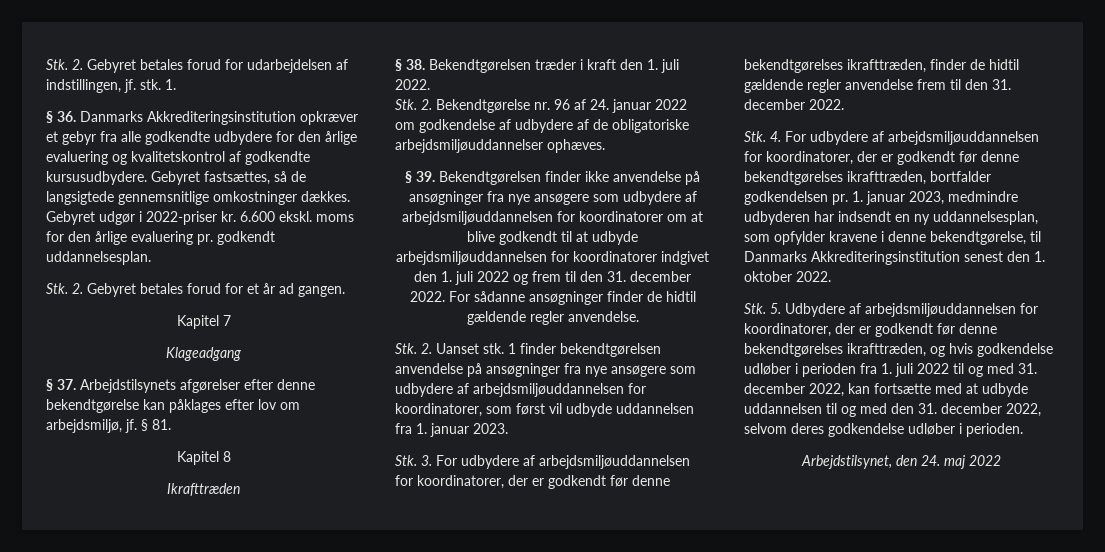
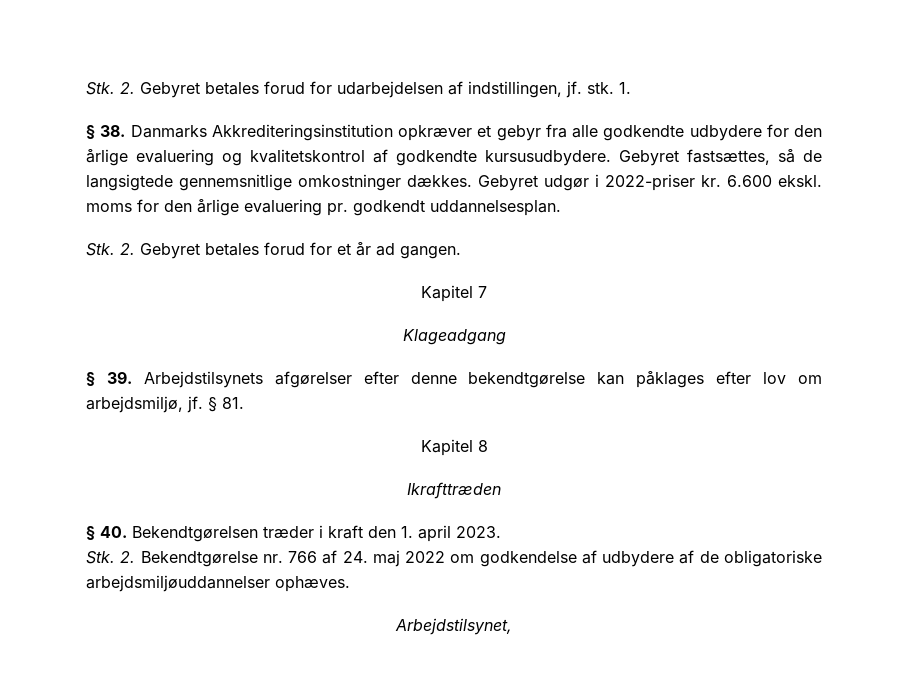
- § 36. Danmarks Akkrediteringsinstitution opkræver et gebyr fra alle godkendte udbydere for den årlige evaluering og kvalitetskontrol af godkendte kursusudbydere.
+ § 38. Danmarks Akkrediteringsinstitution opkræver et gebyr fra alle godkendte udbydere for den årlige evaluering og kvalitetskontrol af godkendte kursusudbydere.
- § 37. Arbejdstilsynets afgørelser efter denne bekendtgørelse kan påklages efter lov om arbejdsmiljø, jf.
+ § 39. Arbejdstilsynets afgørelser efter denne bekendtgørelse kan påklages efter lov om arbejdsmiljø, jf.
- § 38. Bekendtgørelsen træder i kraft den 1. juli 2022.
+ § 40. Bekendtgørelsen træder i kraft den 1. april 2023.
- Stk. 2. Bekendtgørelse nr. 96 af 24. januar 2022 om godkendelse af udbydere af de obligatoriske arbejdsmiljøuddannelser ophæves.
+ Stk. 2. Bekendtgørelse nr. 766 af 24. maj 2022 om godkendelse af udbydere af de obligatoriske arbejdsmiljøuddannelser ophæves.
- § 39. Bekendtgørelsen finder ikke anvendelse på ansøgninger fra nye ansøgere som udbydere af arbejdsmiljøuddannelsen for koordinatorer om at blive godkendt til at udbyde arbejdsmiljøuddannelsen for koordinatorer indgivet den 1. juli 2022 og frem til den 31. december 2022. For sådanne ansøgninger finder de hidtil gældende regler anvendelse.
- Stk. 2. Uanset stk. 1 finder bekendtgørelsen anvendelse på ansøgninger fra nye ansøgere som udbydere af arbejdsmiljøuddannelsen for koordinatorer, som først vil udbyde uddannelsen fra 1. januar 2023.
- Stk. 3. For udbydere af arbejdsmiljøuddannelsen for koordinatorer, der er godkendt før denne bekendtgørelses ikrafttræden, finder de hidtil gældende regler anvendelse frem til den 31. december 2022.
- Stk. 4. For udbydere af arbejdsmiljøuddannelsen for koordinatorer, der er godkendt før denne bekendtgørelses ikrafttræden, bortfalder godkendelsen pr. 1. januar 2023, medmindre udbyderen har indsendt en ny uddannelsesplan, som opfylder kravene i denne bekendtgørelse, til Danmarks Akkrediteringsinstitution senest den 1. oktober 2022.
- Stk. 5. Udbydere af arbejdsmiljøuddannelsen for koordinatorer, der er godkendt før denne bekendtgørelses ikrafttræden, og hvis godkendelse udløber i perioden fra 1. juli 2022 til og med 31. december 2022, kan fortsætte med at udbyde uddannelsen til og med den 31. december 2022, selvom deres godkendelse udløber i perioden.
- Arbejdstilsynet, den 24. maj 2022
+ Arbejdstilsynet,

